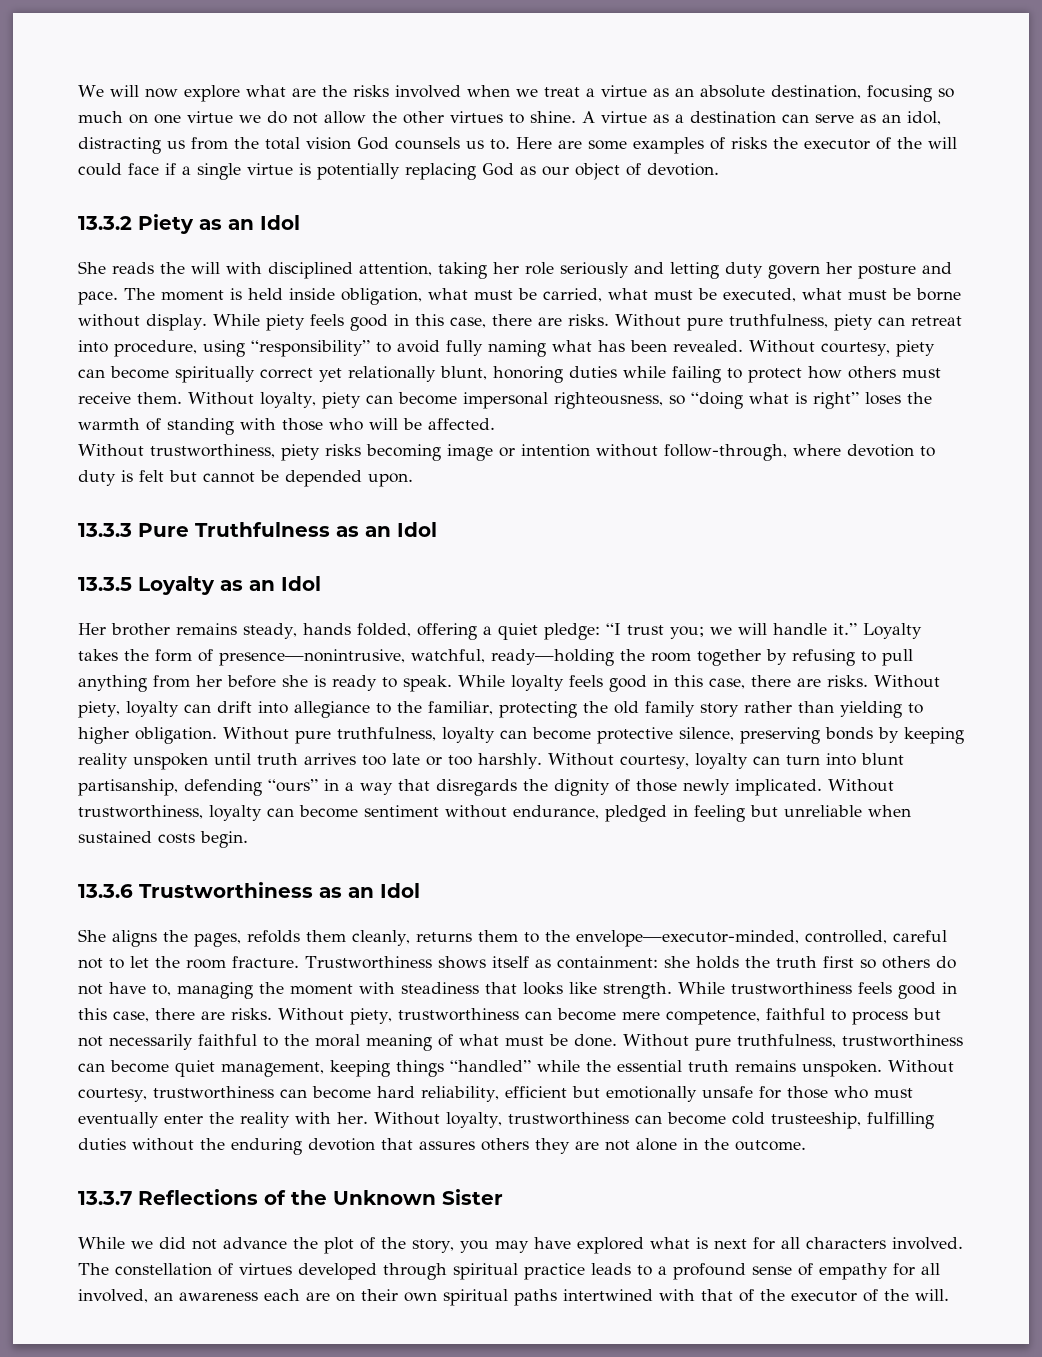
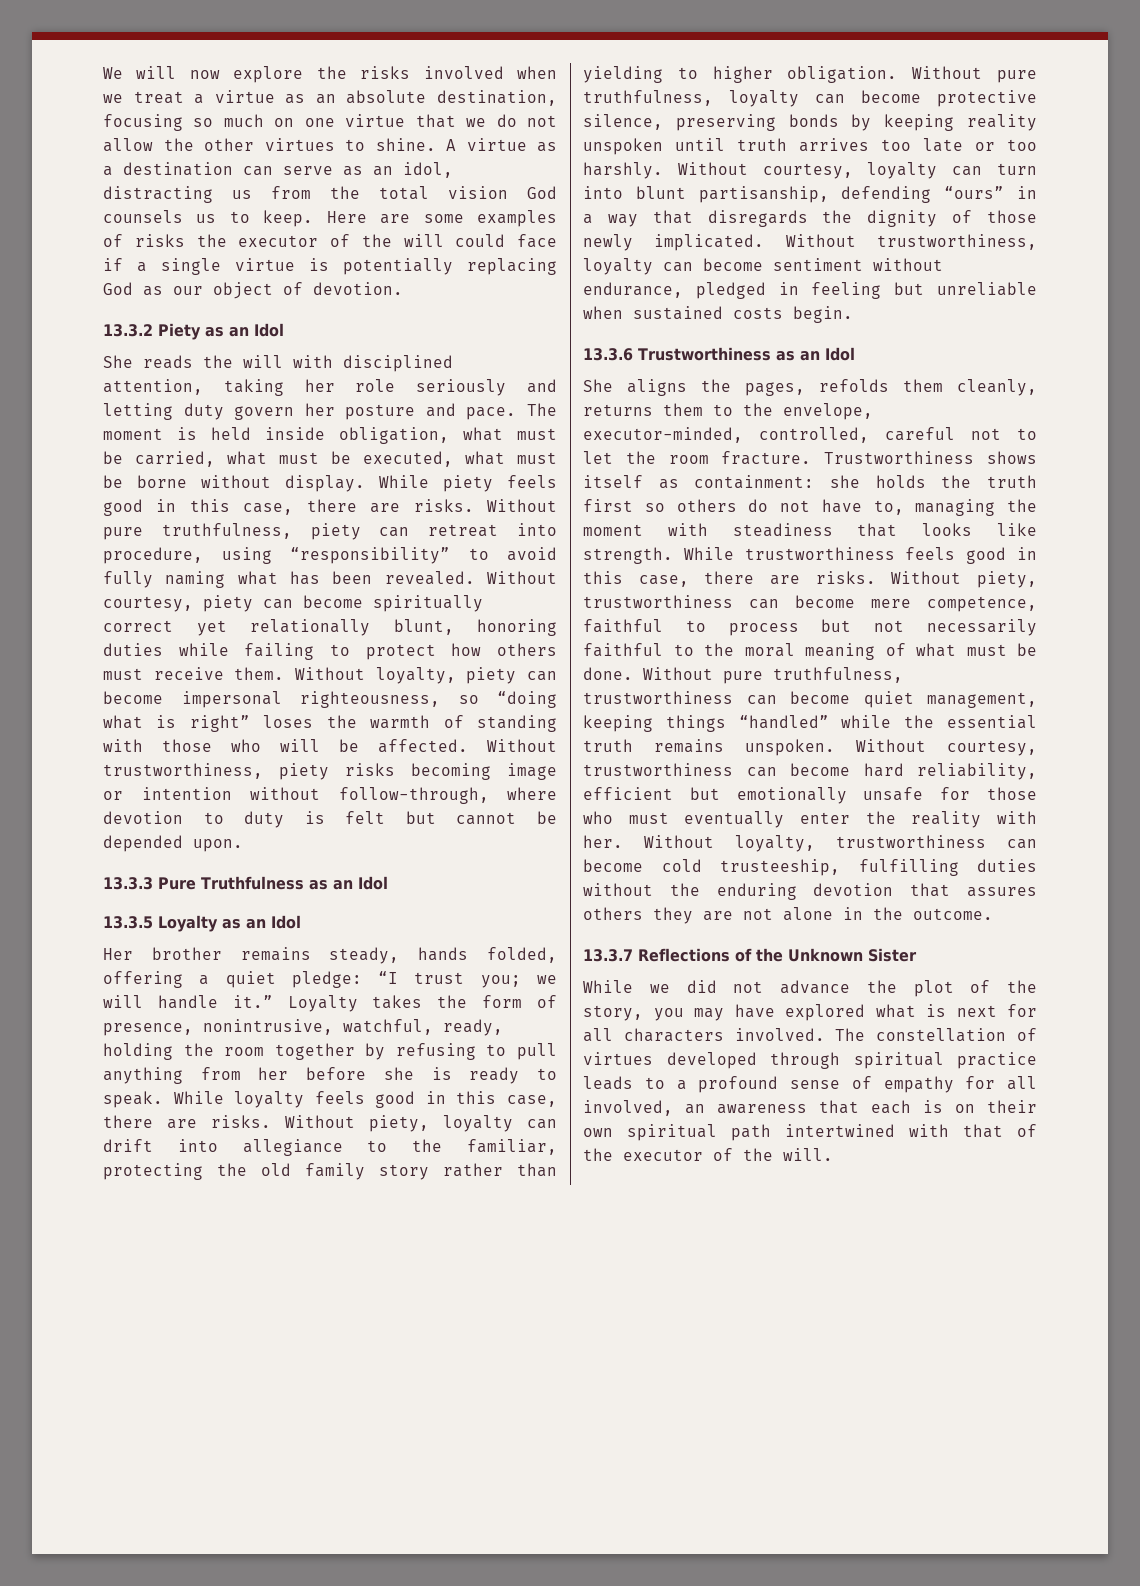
- We will now explore what are the risks involved when we treat a virtue as an absolute destination, focusing so much on one virtue we do not allow the other virtues to shine.
+ We will now explore the risks involved when we treat a virtue as an absolute destination, focusing so much on one virtue that we do not allow the other virtues to shine.
- A virtue as a destination can serve as an idol, distracting us from the total vision God counsels us to.
+ A virtue as a destination can serve as an idol, distracting us from the total vision God counsels us to keep.
- Without loyalty, piety can become impersonal righteousness, so “doing what is right” loses the warmth of standing with those who will be affected.
- Without trustworthiness, piety risks becoming image or intention without follow-through, where devotion to duty is felt but cannot be depended upon.
+ Without loyalty, piety can become impersonal righteousness, so “doing what is right” loses the warmth of standing with those who will be affected. Without trustworthiness, piety risks becoming image or intention without follow-through, where devotion to duty is felt but cannot be depended upon.
- Loyalty takes the form of presence—nonintrusive, watchful, ready—holding the room together by refusing to pull anything from her before she is ready to speak.
+ Loyalty takes the form of presence, nonintrusive, watchful, ready, holding the room together by refusing to pull anything from her before she is ready to speak.
- She aligns the pages, refolds them cleanly, returns them to the envelope—executor-minded, controlled, careful not to let the room fracture.
+ She aligns the pages, refolds them cleanly, returns them to the envelope, executor-minded, controlled, careful not to let the room fracture.
- The constellation of virtues developed through spiritual practice leads to a profound sense of empathy for all involved, an awareness each are on their own spiritual paths intertwined with that of the executor of the will.
+ The constellation of virtues developed through spiritual practice leads to a profound sense of empathy for all involved, an awareness that each is on their own spiritual path intertwined with that of the executor of the will.

